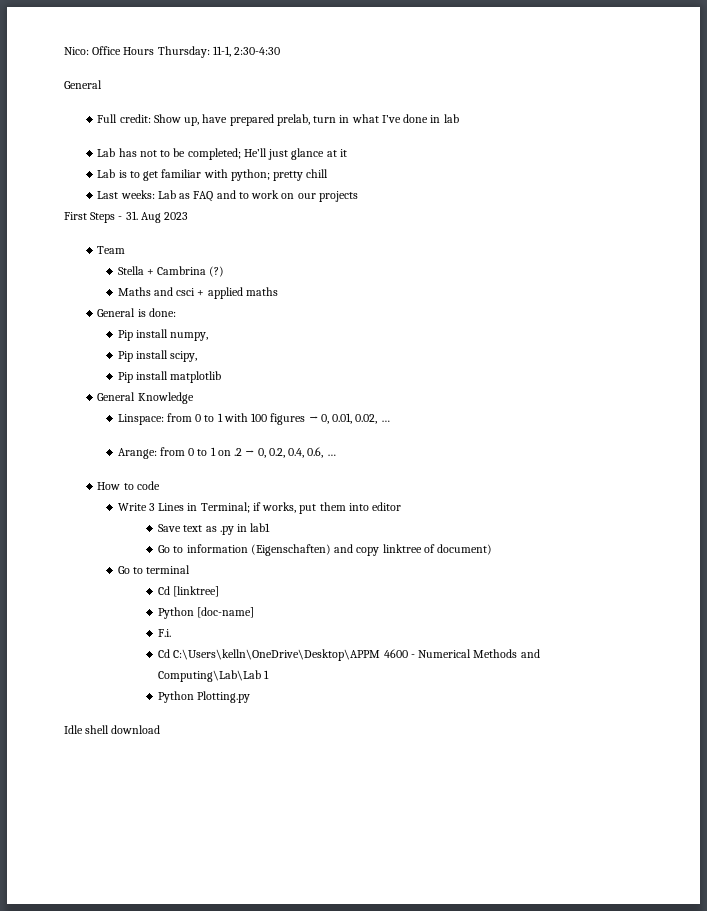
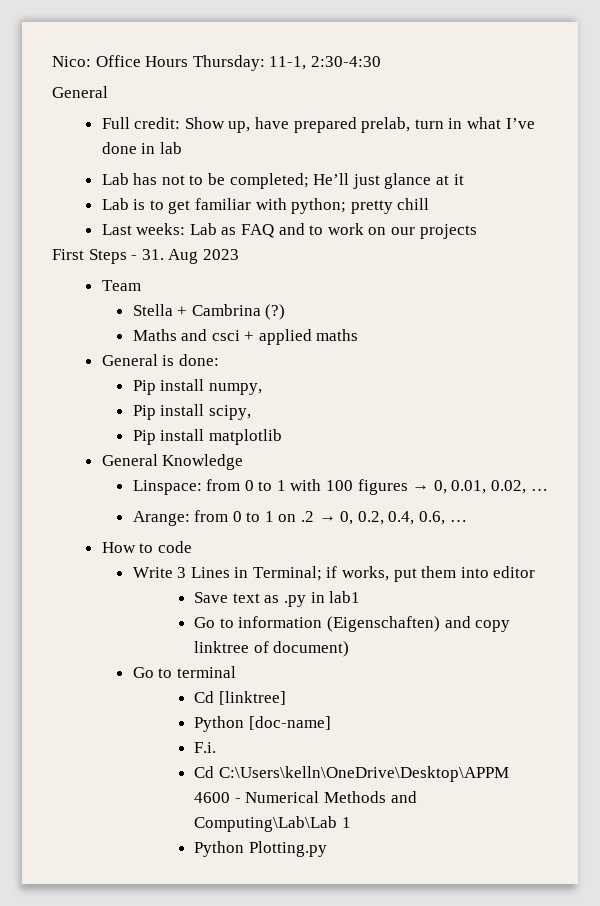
- Idle shell download

